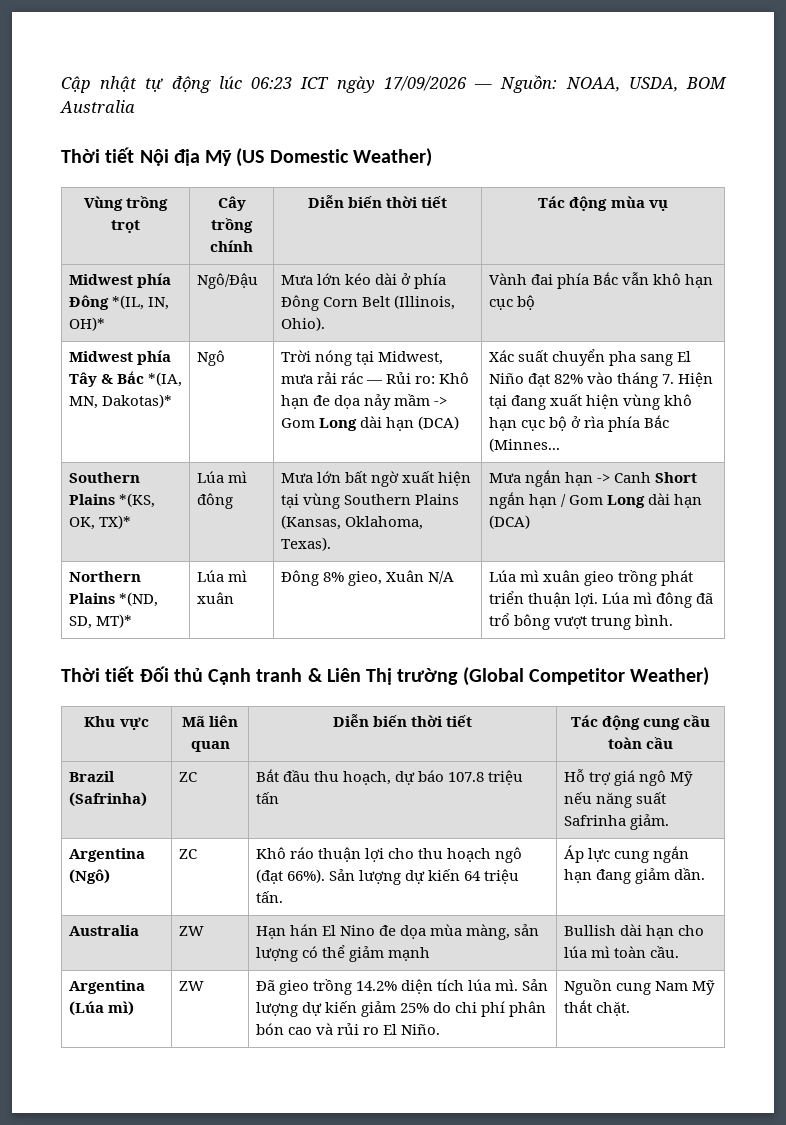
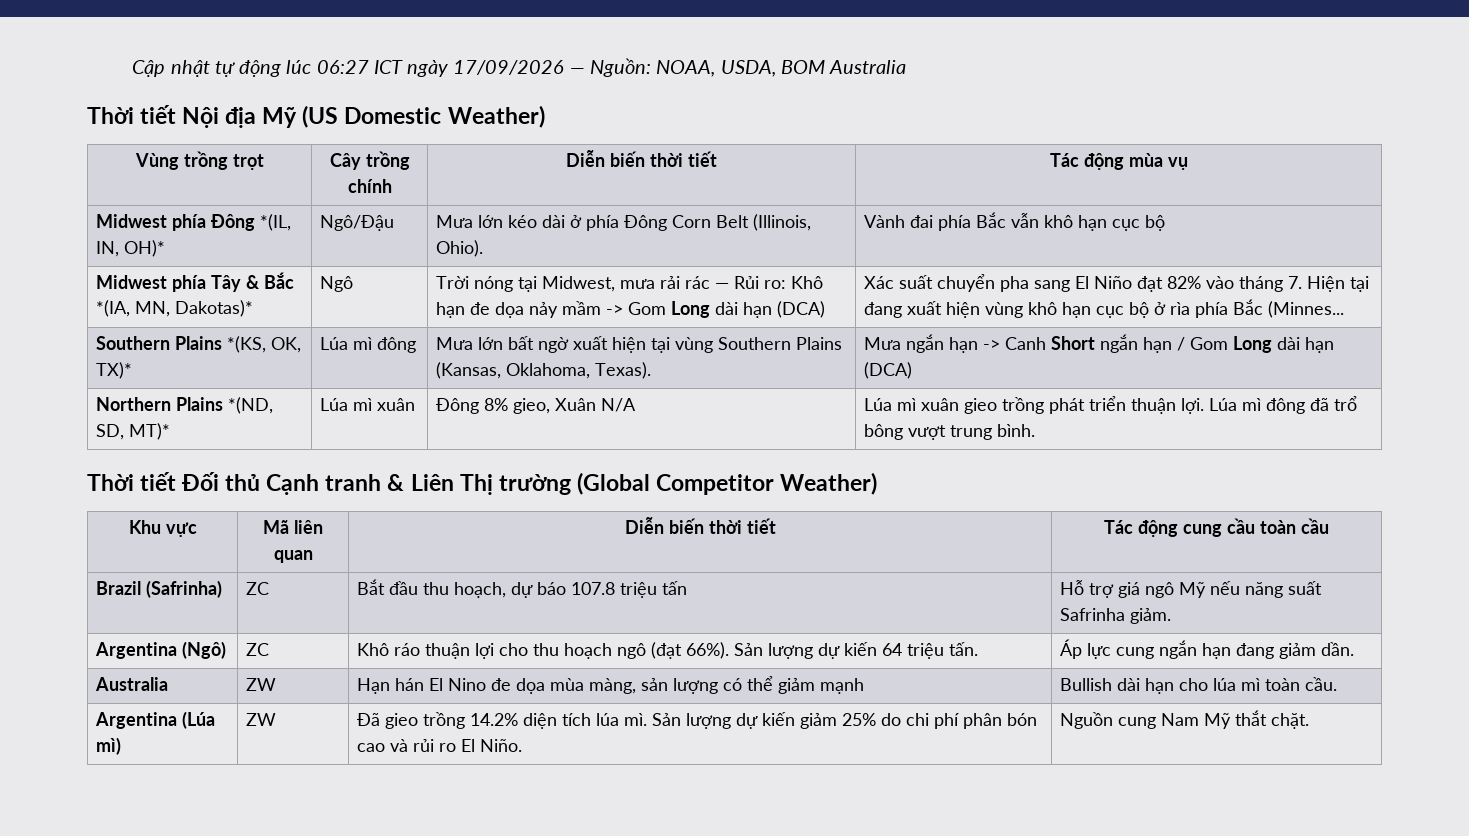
- Cập nhật tự động lúc 06:23 ICT ngày 17/09/2026 — Nguồn: NOAA, USDA, BOM Australia
+ Cập nhật tự động lúc 06:27 ICT ngày 17/09/2026 — Nguồn: NOAA, USDA, BOM Australia

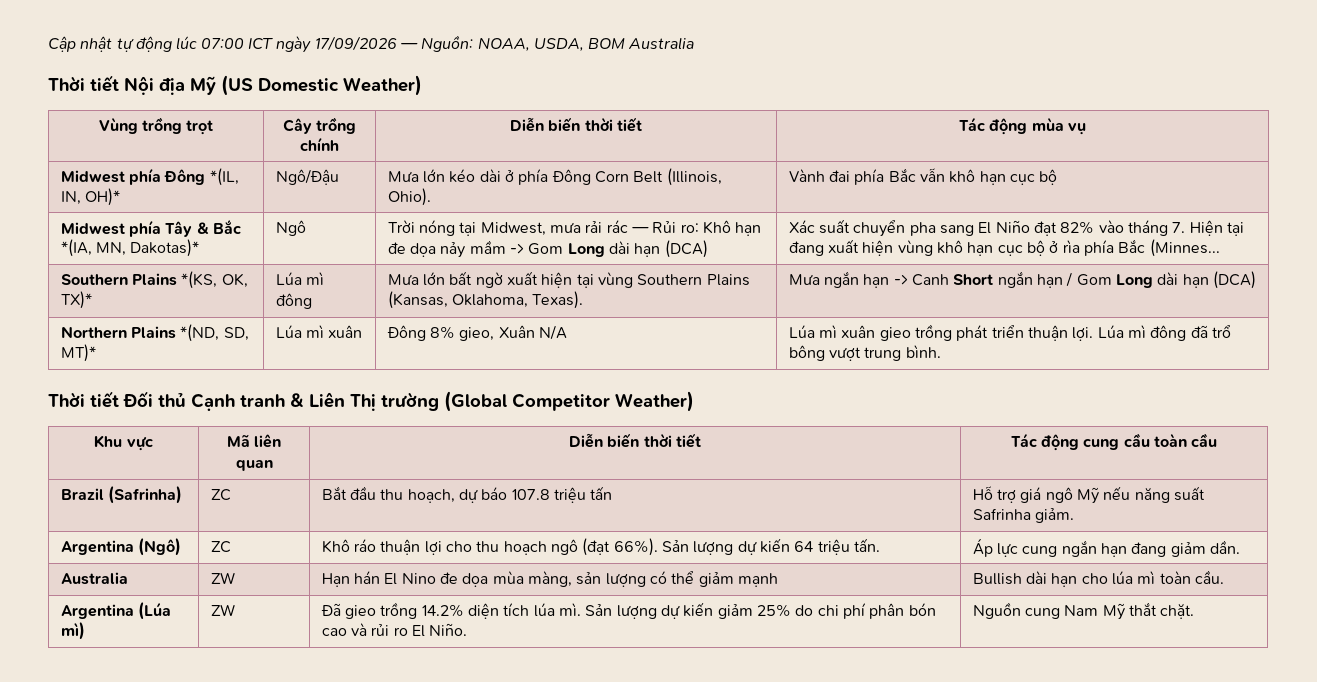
- Cập nhật tự động lúc 06:27 ICT ngày 17/09/2026 — Nguồn: NOAA, USDA, BOM Australia
+ Cập nhật tự động lúc 07:00 ICT ngày 17/09/2026 — Nguồn: NOAA, USDA, BOM Australia

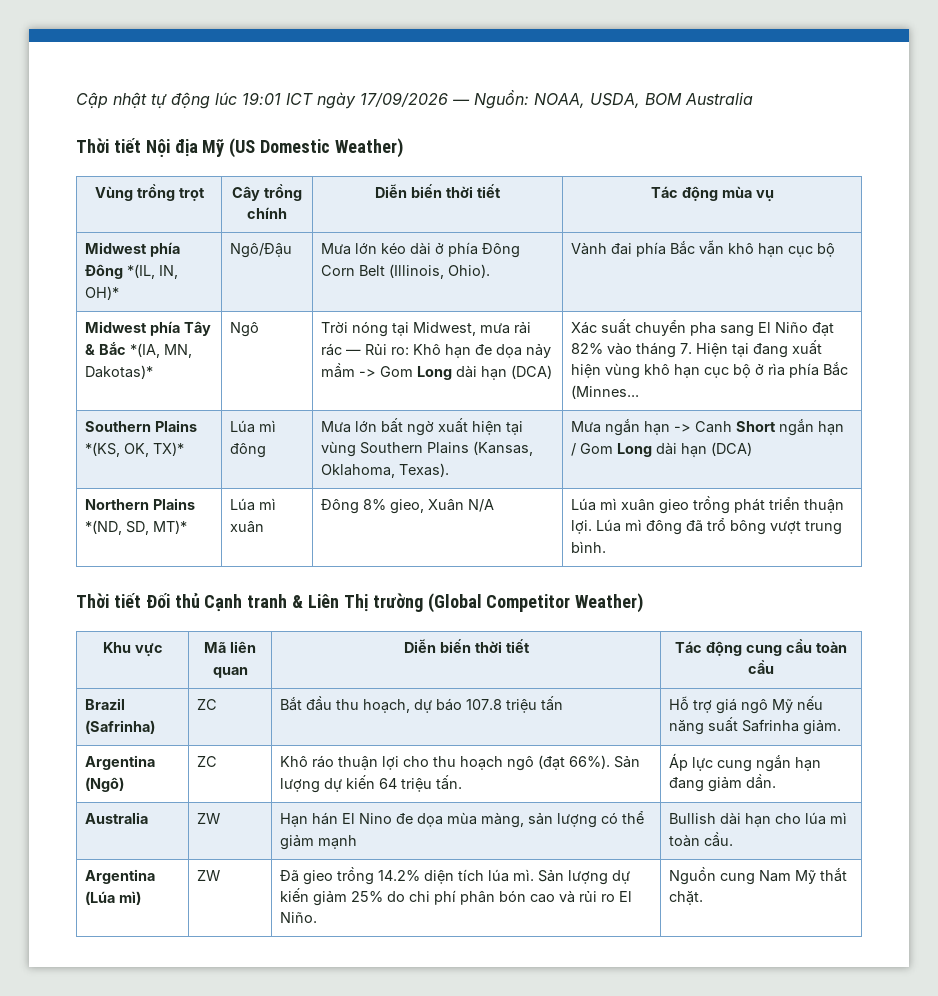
- Cập nhật tự động lúc 07:00 ICT ngày 17/09/2026 — Nguồn: NOAA, USDA, BOM Australia
+ Cập nhật tự động lúc 19:01 ICT ngày 17/09/2026 — Nguồn: NOAA, USDA, BOM Australia

